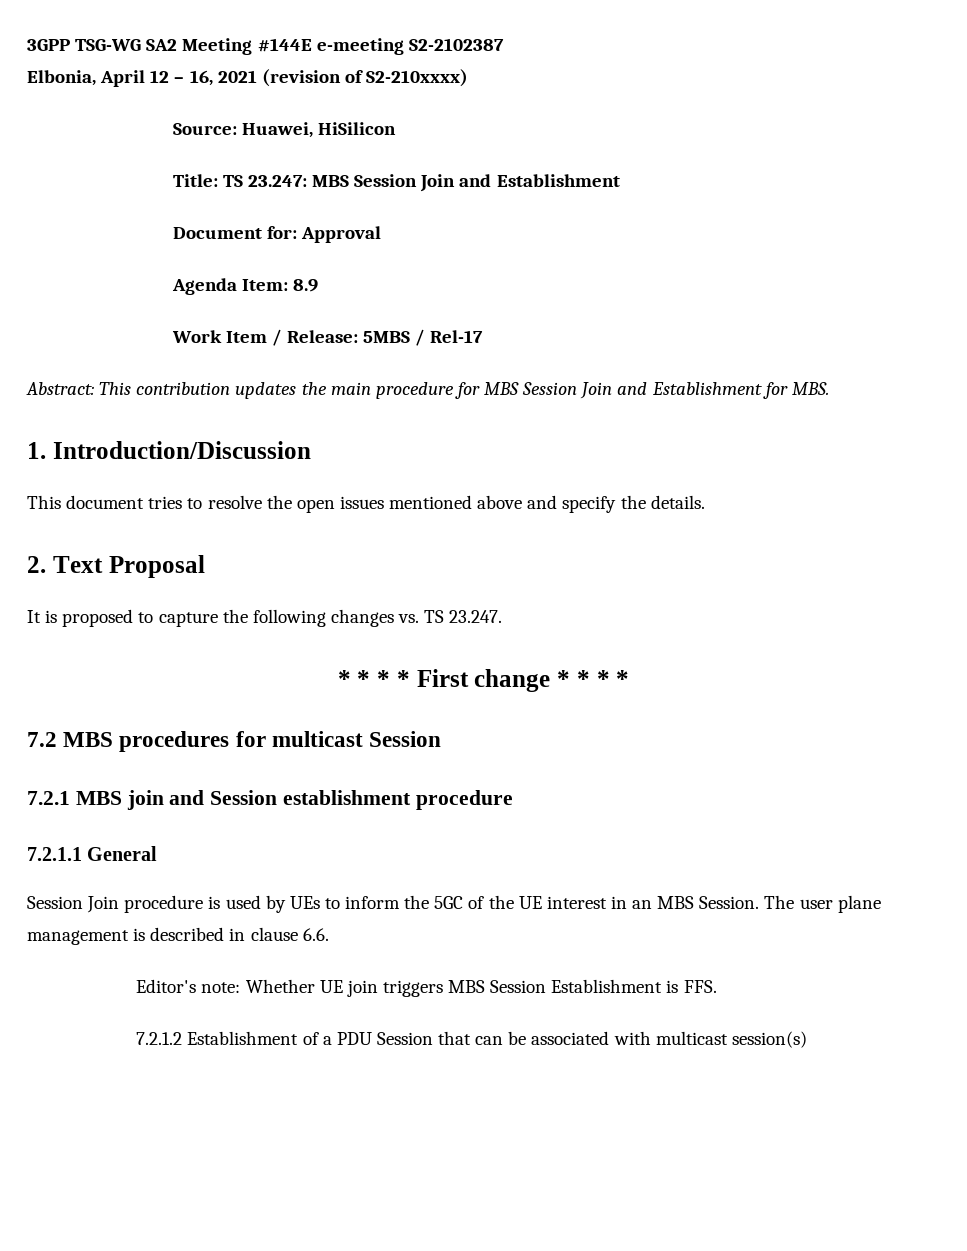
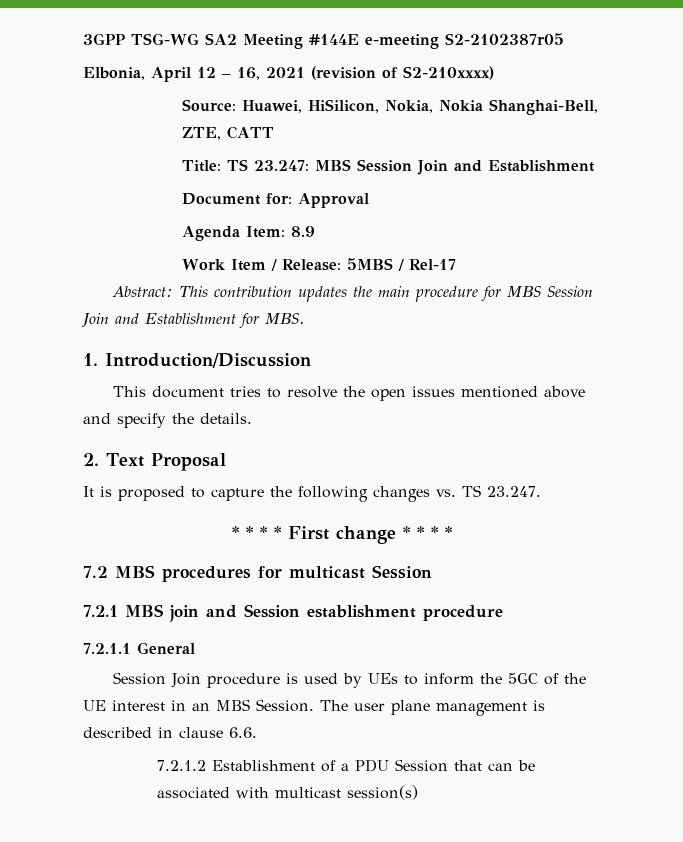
- 3GPP TSG-WG SA2 Meeting #144E e-meeting S2-2102387
+ 3GPP TSG-WG SA2 Meeting #144E e-meeting S2-2102387r05
- Source: Huawei, HiSilicon
+ Source: Huawei, HiSilicon, Nokia, Nokia Shanghai-Bell, ZTE, CATT
- Editor's note: Whether UE join triggers MBS Session Establishment is FFS.

